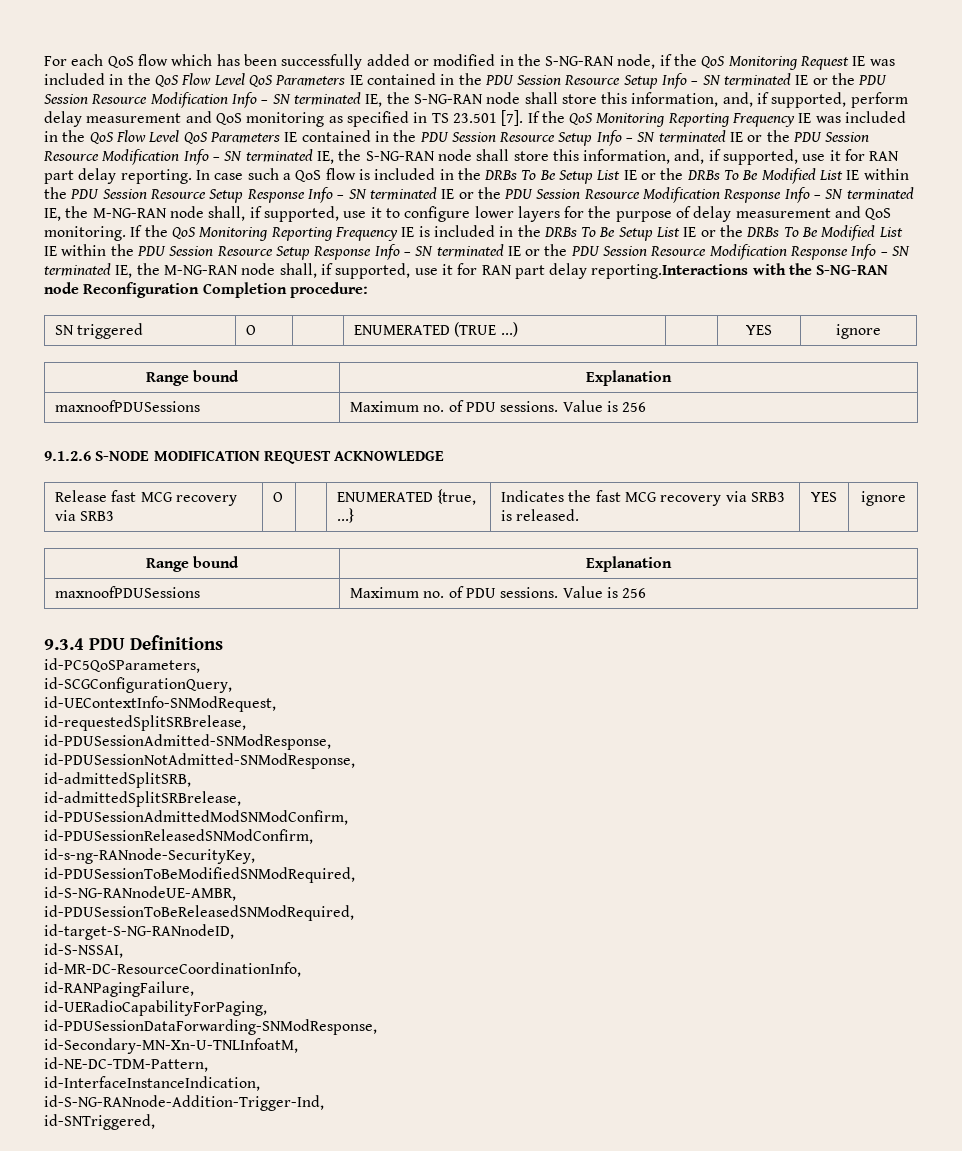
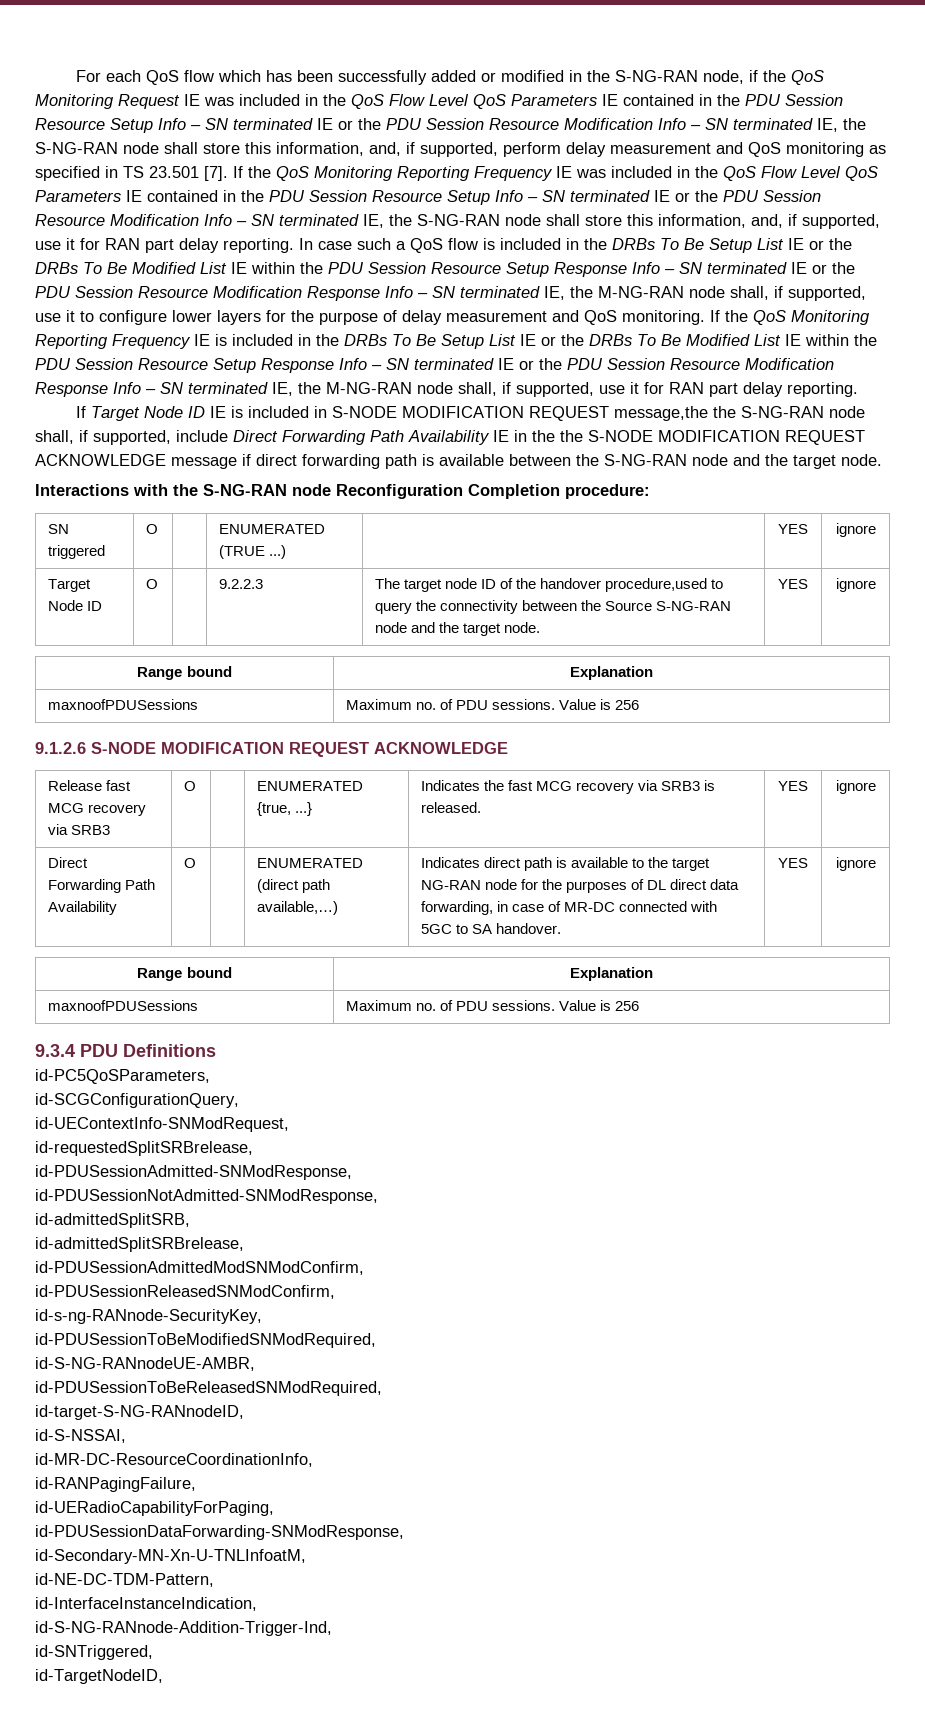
- If the QoS Monitoring Reporting Frequency IE is included in the DRBs To Be Setup List IE or the DRBs To Be Modified List IE within the PDU Session Resource Setup Response Info – SN terminated IE or the PDU Session Resource Modification Response Info – SN terminated IE, the M-NG-RAN node shall, if supported, use it for RAN part delay reporting.Interactions with the S-NG-RAN node Reconfiguration Completion procedure:
+ If the QoS Monitoring Reporting Frequency IE is included in the DRBs To Be Setup List IE or the DRBs To Be Modified List IE within the PDU Session Resource Setup Response Info – SN terminated IE or the PDU Session Resource Modification Response Info – SN terminated IE, the M-NG-RAN node shall, if supported, use it for RAN part delay reporting.
+ If Target Node ID IE is included in S-NODE MODIFICATION REQUEST message,the the S-NG-RAN node shall, if supported, include Direct Forwarding Path Availability IE in the the S-NODE MODIFICATION REQUEST ACKNOWLEDGE message if direct forwarding path is available between the S-NG-RAN node and the target node.
+ Interactions with the S-NG-RAN node Reconfiguration Completion procedure:
+ Target Node ID | O | | 9.2.2.3 | The target node ID of the handover procedure,used to query the connectivity between the Source S-NG-RAN node and the target node. | YES | ignore
+ Direct Forwarding Path Availability | O | | ENUMERATED (direct path available,…) | Indicates direct path is available to the target NG-RAN node for the purposes of DL direct data forwarding, in case of MR-DC connected with 5GC to SA handover. | YES | ignore
+ id-TargetNodeID,

